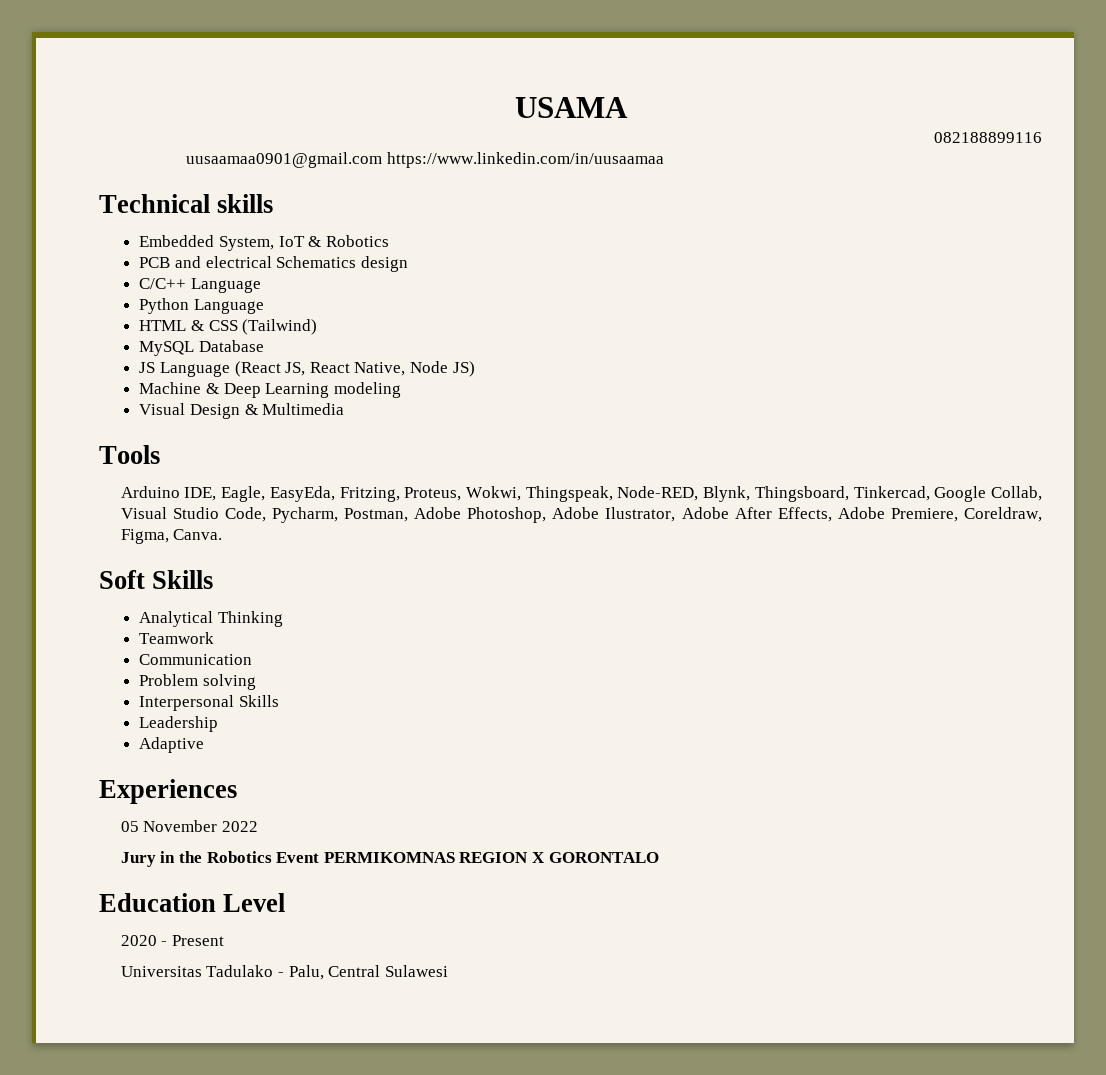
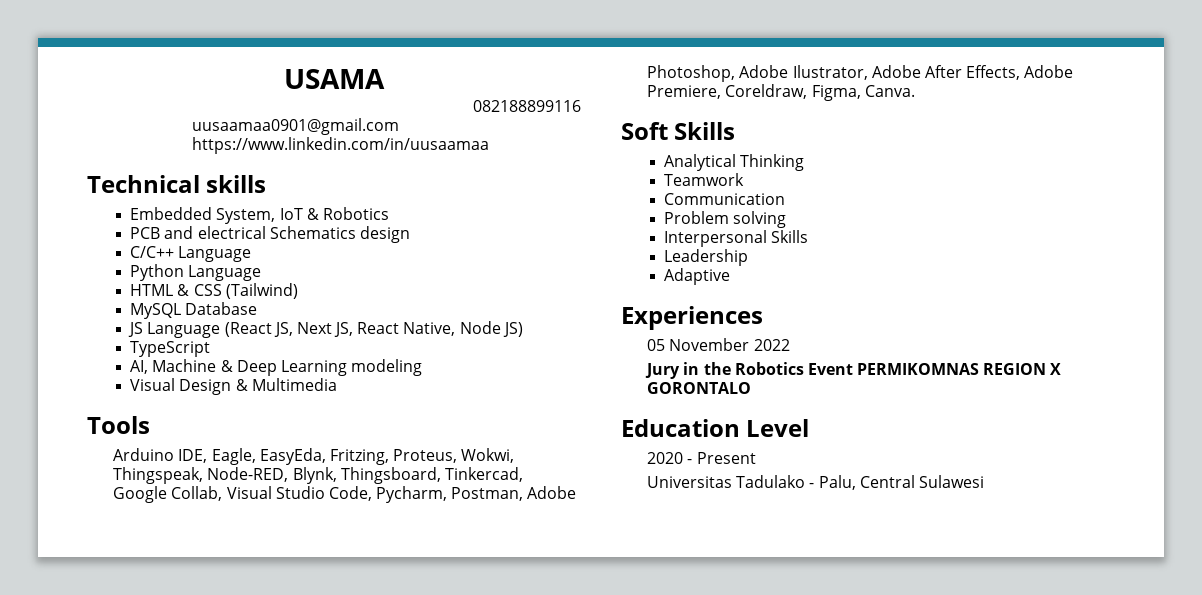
- JS Language (React JS, React Native, Node JS)
+ JS Language (React JS, Next JS, React Native, Node JS)
- Machine & Deep Learning modeling
+ TypeScript
+ AI, Machine & Deep Learning modeling

